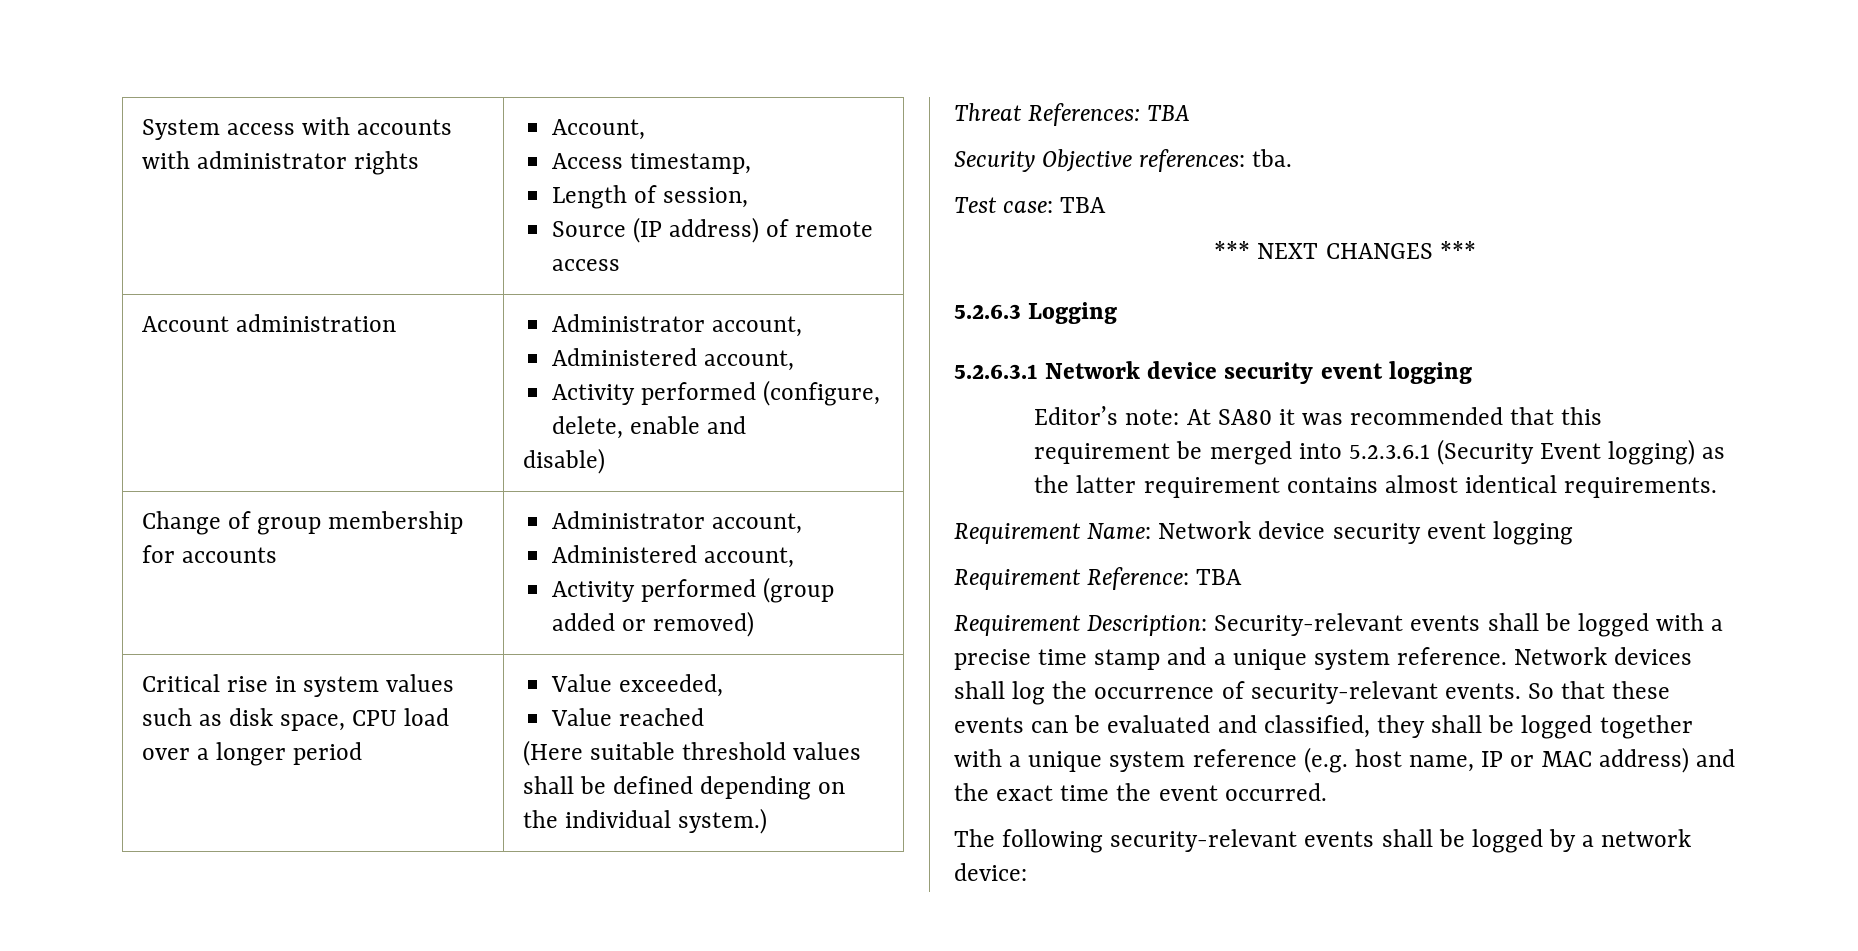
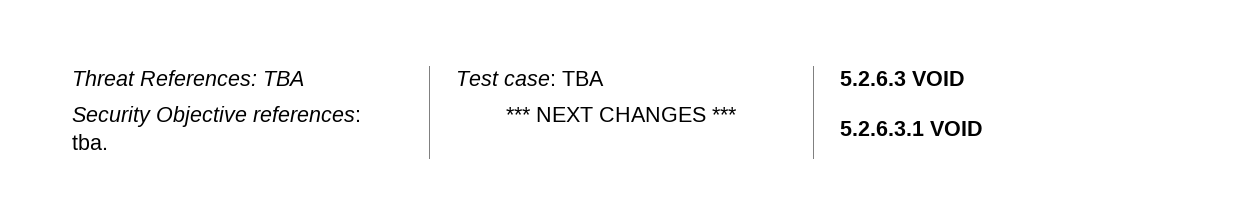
- System access with accounts with administrator rights | Account,
- Access timestamp,
- Length of session,
- Source (IP address) of remote access
- Account administration | Administrator account,
- Administered account,
- Activity performed (configure, delete, enable and
- disable)
- Change of group membership for accounts | Administrator account,
- Administered account,
- Activity performed (group added or removed)
- Critical rise in system values such as disk space, CPU load over a longer period | Value exceeded,
- Value reached
- (Here suitable threshold values shall be defined depending on the individual system.)
- 5.2.6.3 Logging
+ 5.2.6.3 VOID
- 5.2.6.3.1 Network device security event logging
- Editor’s note: At SA80 it was recommended that this requirement be merged into 5.2.3.6.1 (Security Event logging) as the latter requirement contains almost identical requirements.
- Requirement Name: Network device security event logging
- Requirement Reference: TBA
- Requirement Description: Security-relevant events shall be logged with a precise time stamp and a unique system reference. Network devices shall log the occurrence of security-relevant events. So that these events can be evaluated and classified, they shall be logged together with a unique system reference (e.g. host name, IP or MAC address) and the exact time the event occurred.
- The following security-relevant events shall be logged by a network device:
+ 5.2.6.3.1 VOID

